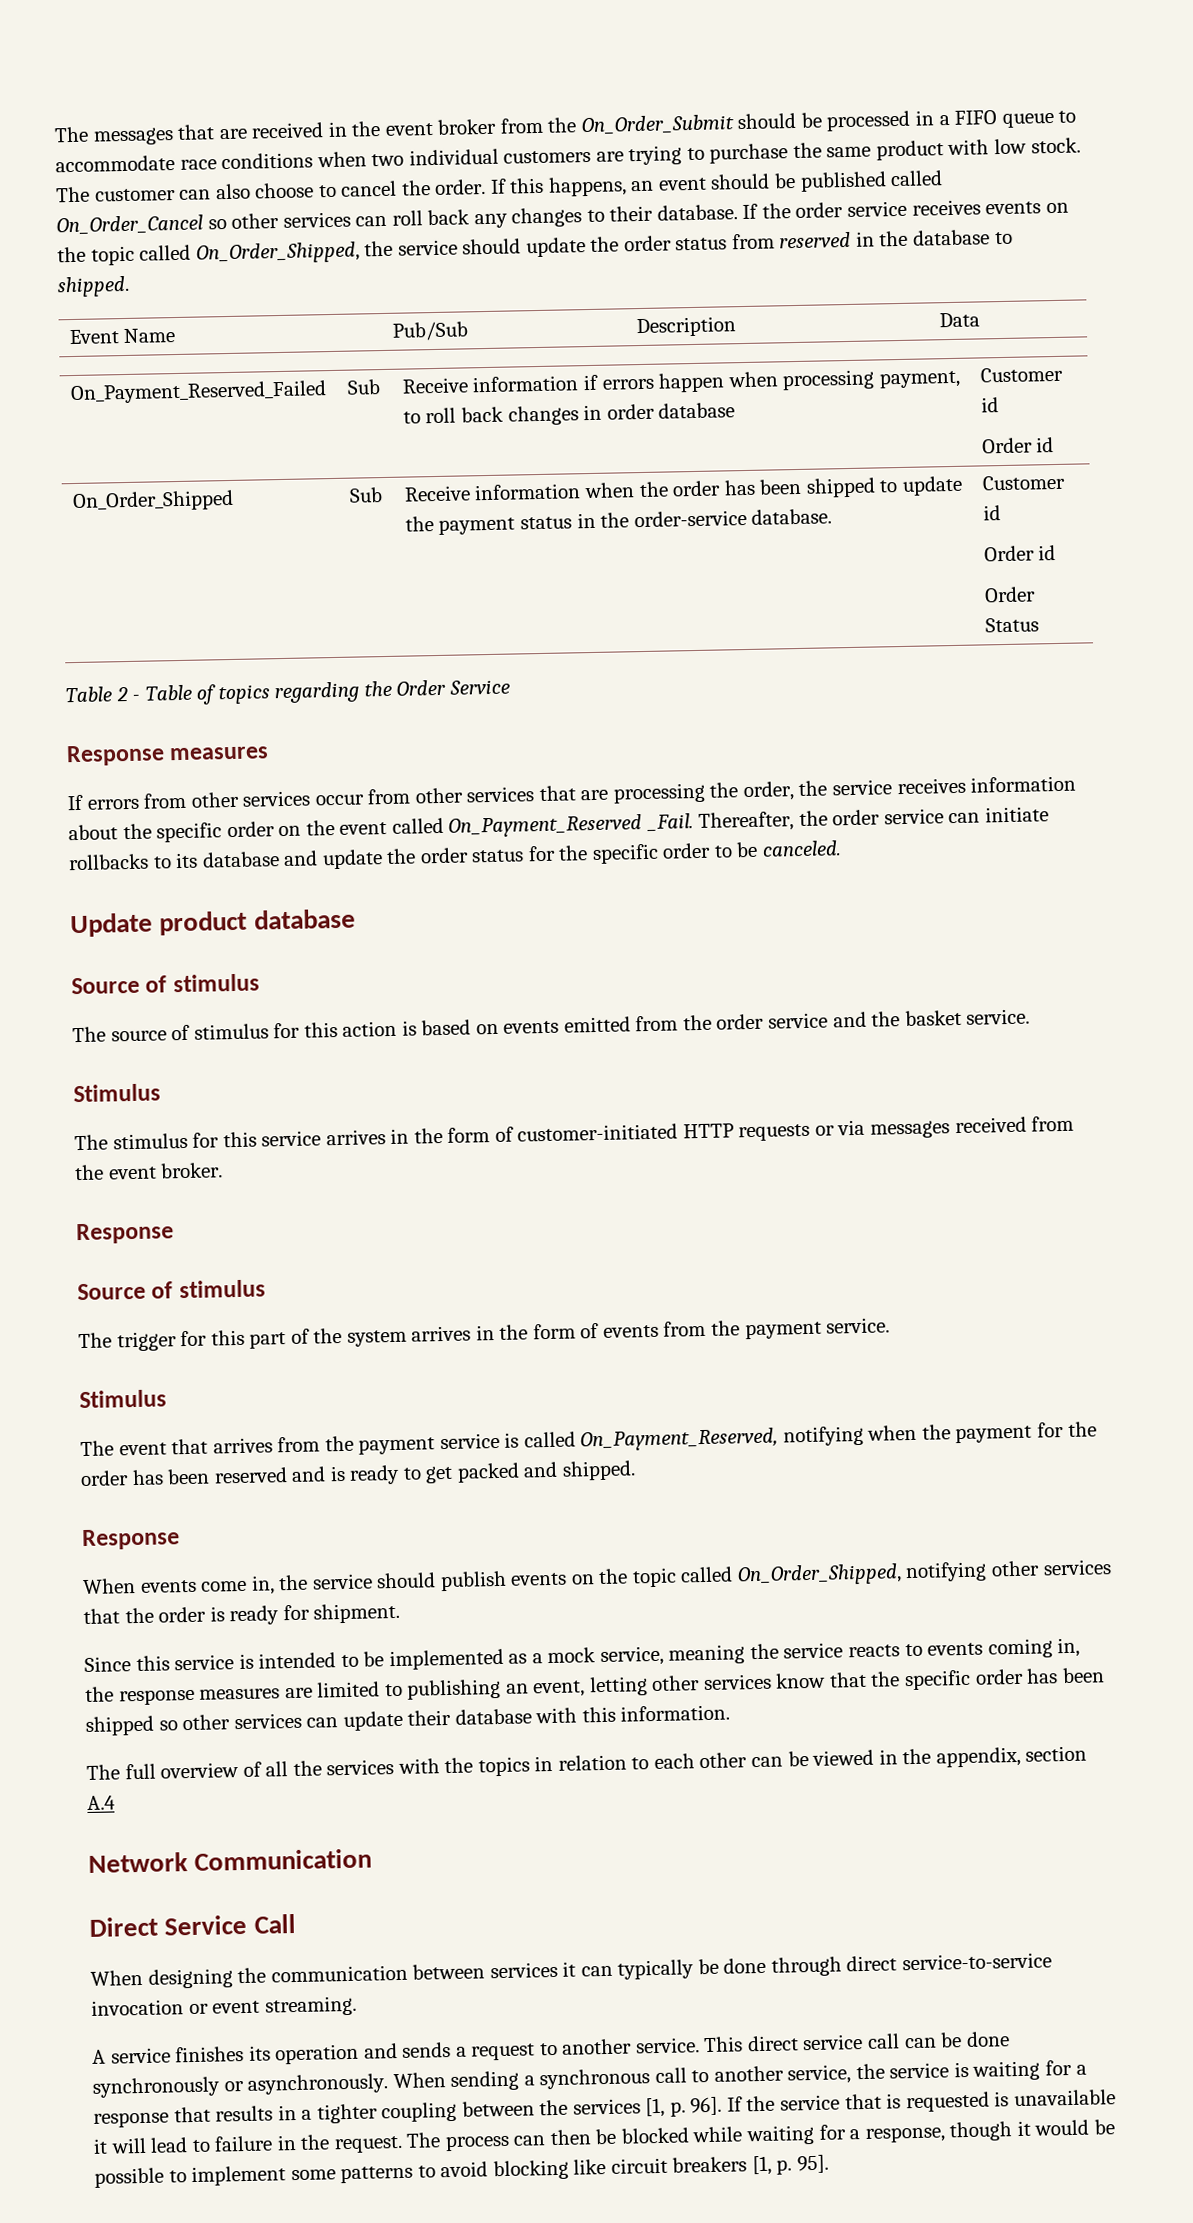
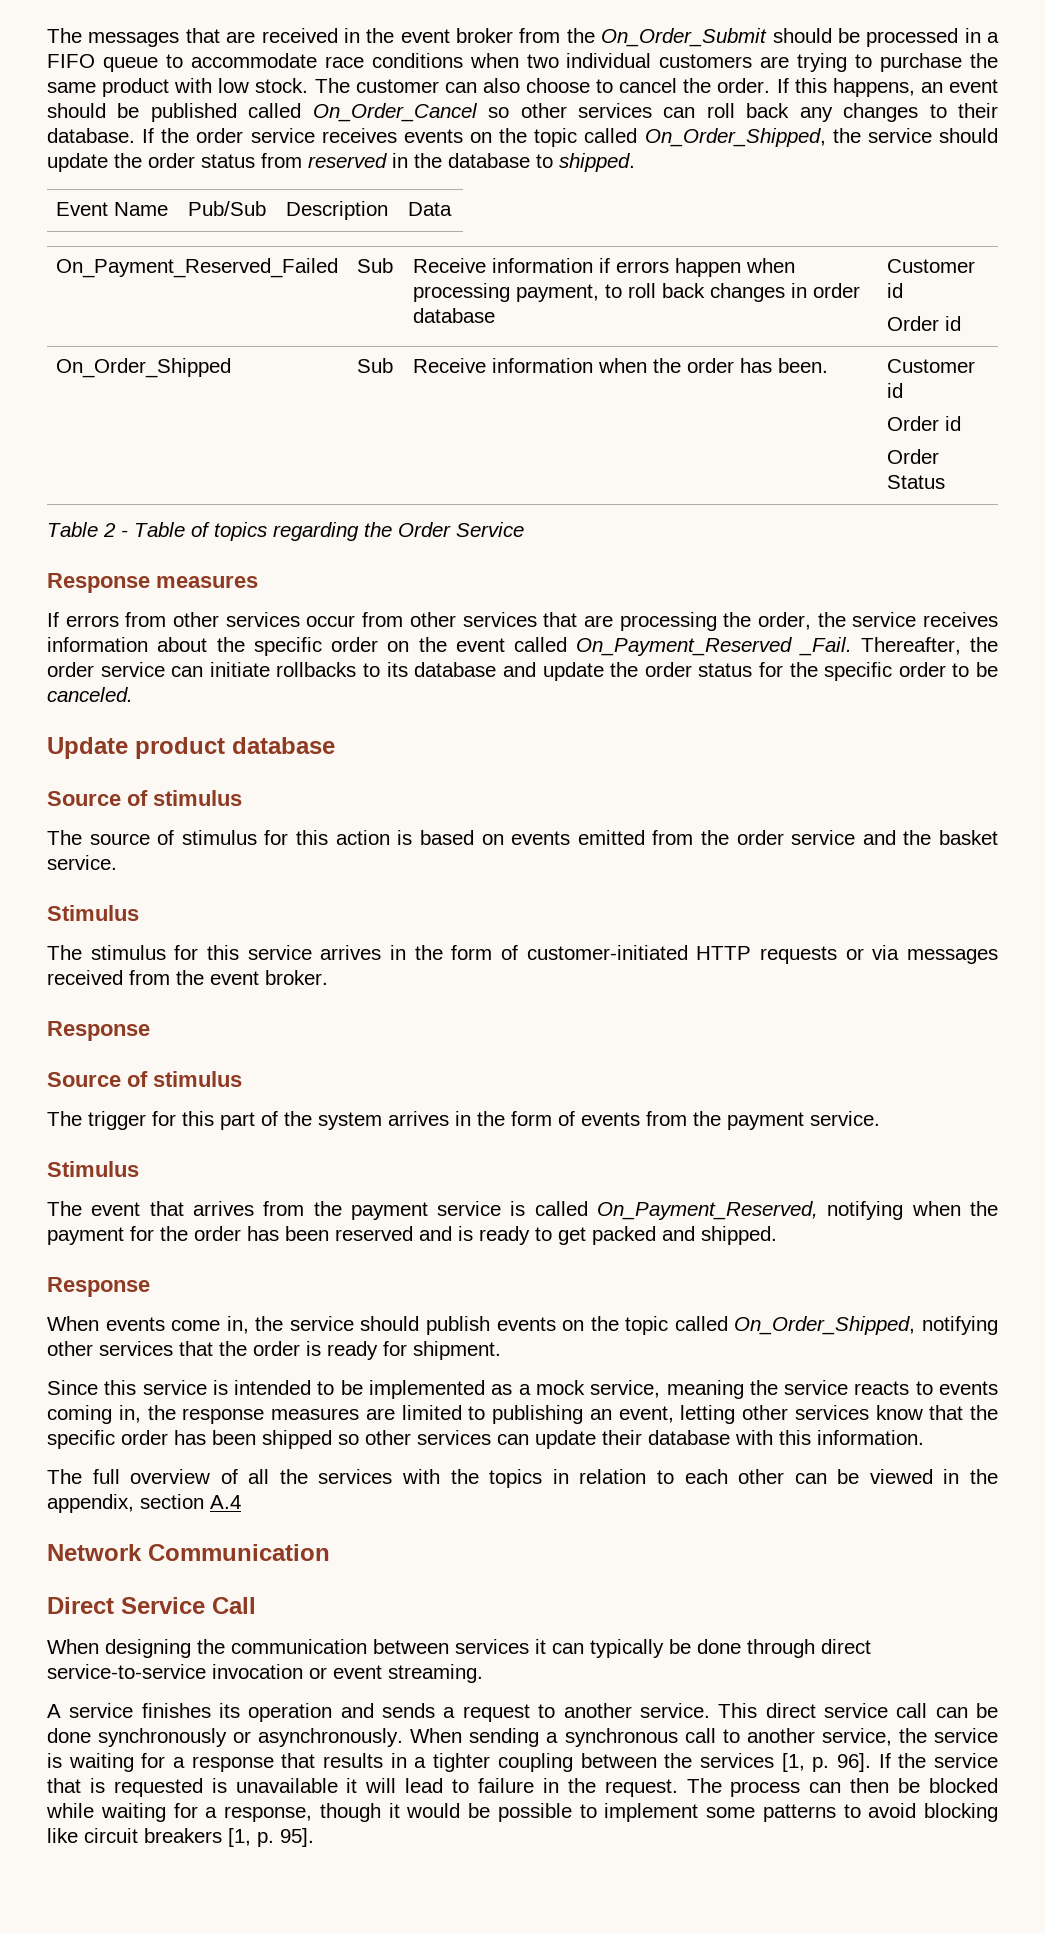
- On_Order_Shipped | Sub | Receive information when the order has been shipped to update the payment status in the order-service database. | Customer id
+ On_Order_Shipped | Sub | Receive information when the order has been. | Customer id

